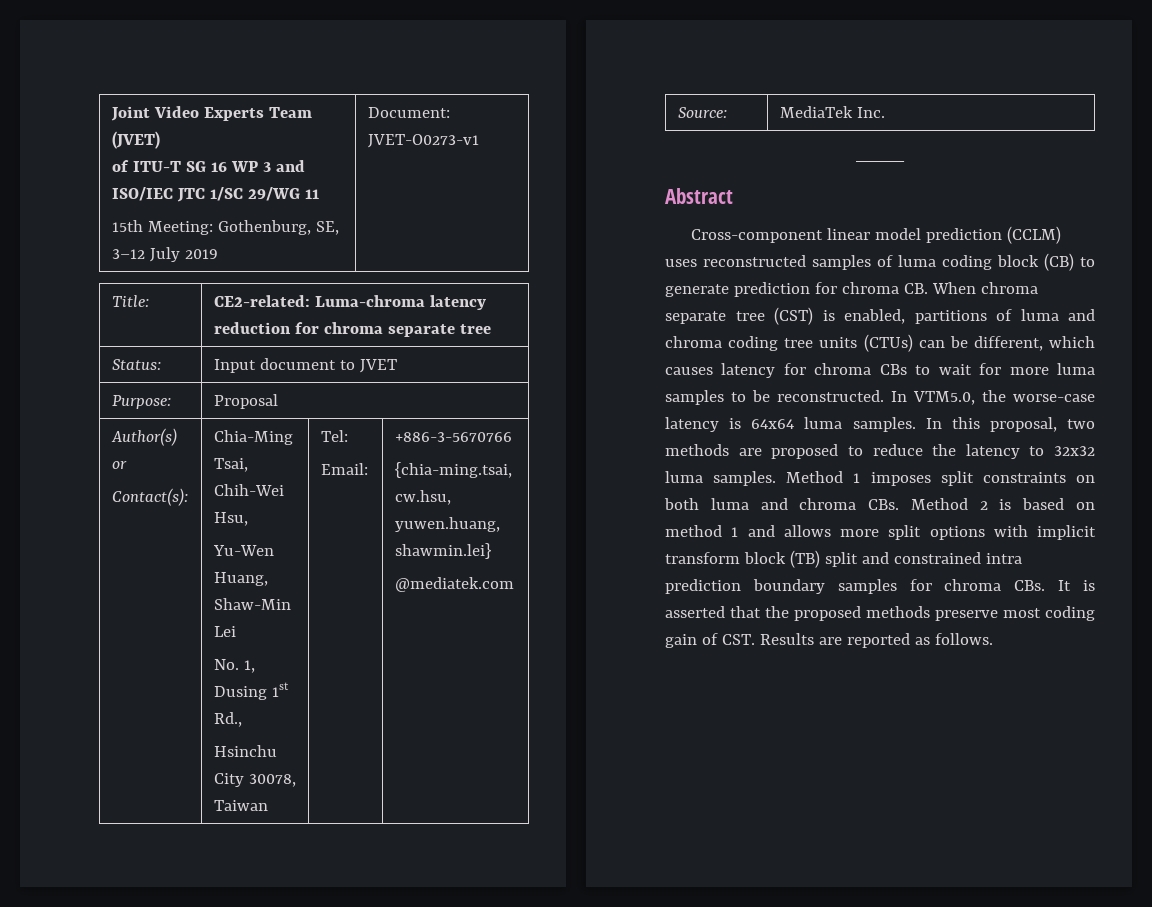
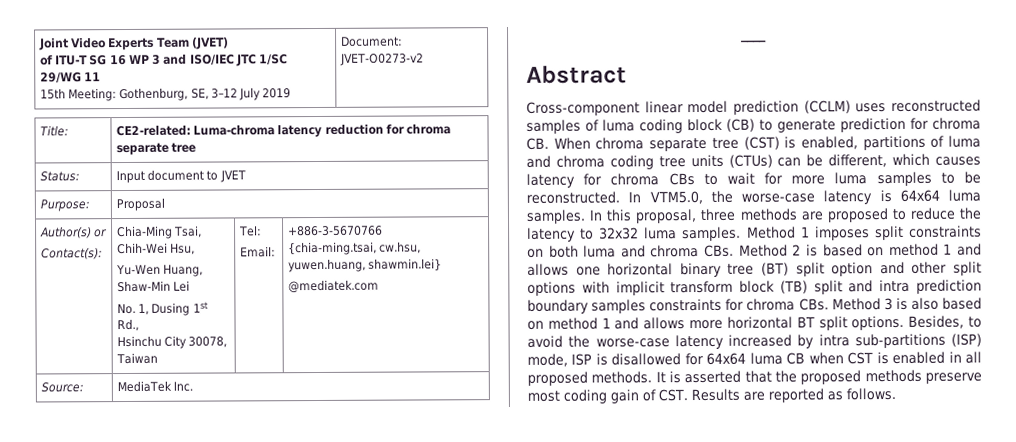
  Joint Video Experts Team (JVET)
  of ITU-T SG 16 WP 3 and ISO/IEC JTC 1/SC 29/WG 11
- 15th Meeting: Gothenburg, SE, 3–12 July 2019 | Document: JVET-O0273-v1
+ 15th Meeting: Gothenburg, SE, 3–12 July 2019 | Document: JVET-O0273-v2
- In this proposal, two methods are proposed to reduce the latency to 32x32 luma samples.
+ In this proposal, three methods are proposed to reduce the latency to 32x32 luma samples.
- Method 1 imposes split constraints on both luma and chroma CBs. Method 2 is based on method 1 and allows more split options with implicit transform block (TB) split and constrained intra prediction boundary samples for chroma CBs. It is asserted that the proposed methods preserve most coding gain of CST. Results are reported as follows.
+ Method 1 imposes split constraints on both luma and chroma CBs. Method 2 is based on method 1 and allows one horizontal binary tree (BT) split option and other split options with implicit transform block (TB) split and intra prediction boundary samples constraints for chroma CBs. Method 3 is also based on method 1 and allows more horizontal BT split options. Besides, to avoid the worse-case latency increased by intra sub-partitions (ISP) mode, ISP is disallowed for 64x64 luma CB when CST is enabled in all proposed methods. It is asserted that the proposed methods preserve most coding gain of CST. Results are reported as follows.

